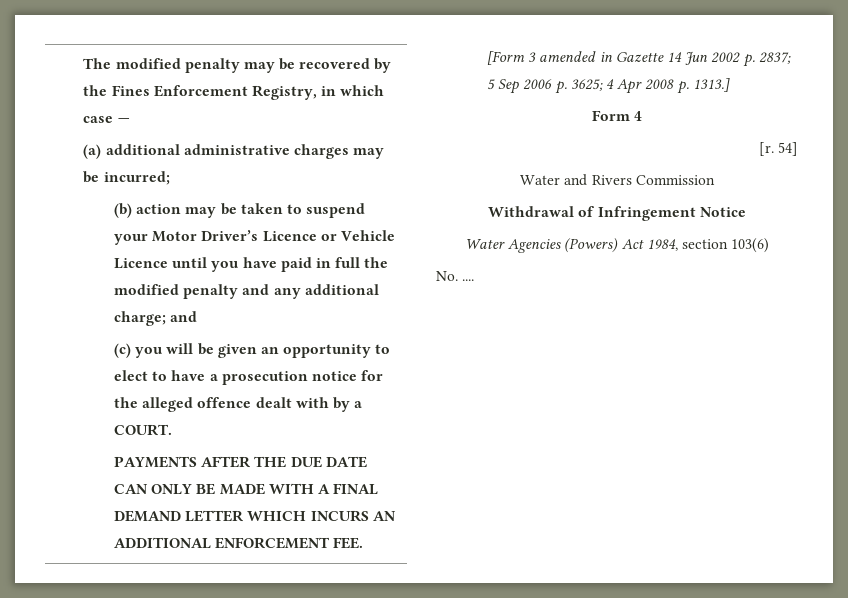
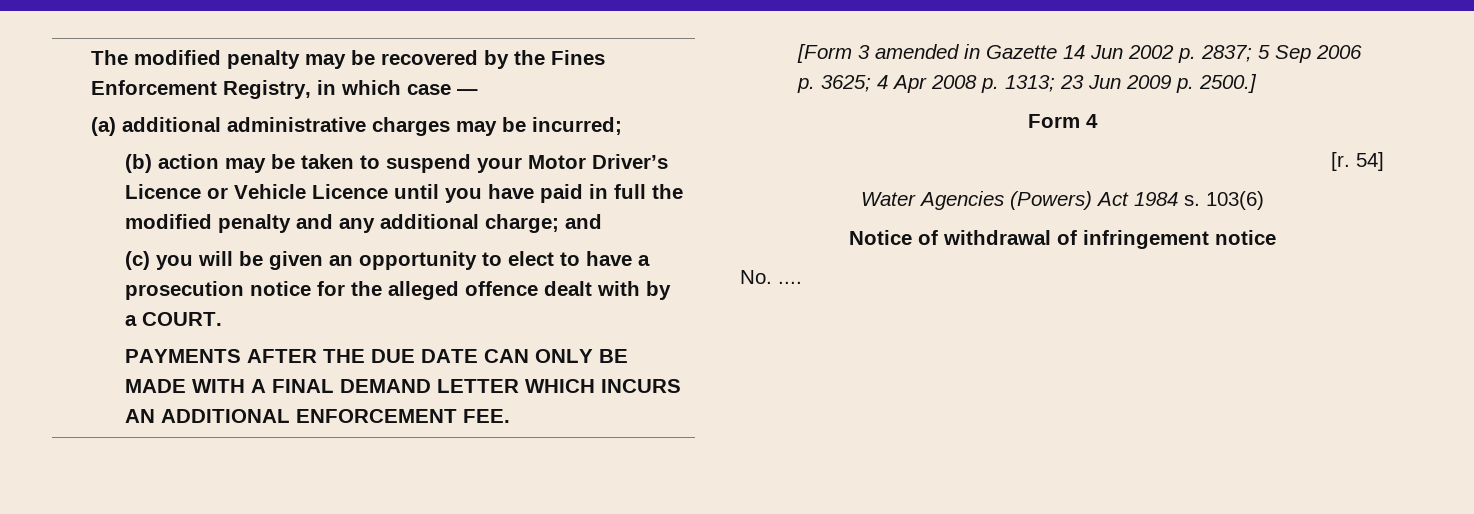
- [Form 3 amended in Gazette 14 Jun 2002 p. 2837; 5 Sep 2006 p. 3625; 4 Apr 2008 p. 1313.]
+ [Form 3 amended in Gazette 14 Jun 2002 p. 2837; 5 Sep 2006 p. 3625; 4 Apr 2008 p. 1313; 23 Jun 2009 p. 2500.]
  Form 4
  [r. 54]
- Water and Rivers Commission
- Withdrawal of Infringement Notice
- Water Agencies (Powers) Act 1984, section 103(6)
+ Water Agencies (Powers) Act 1984 s. 103(6)
+ Notice of withdrawal of infringement notice

